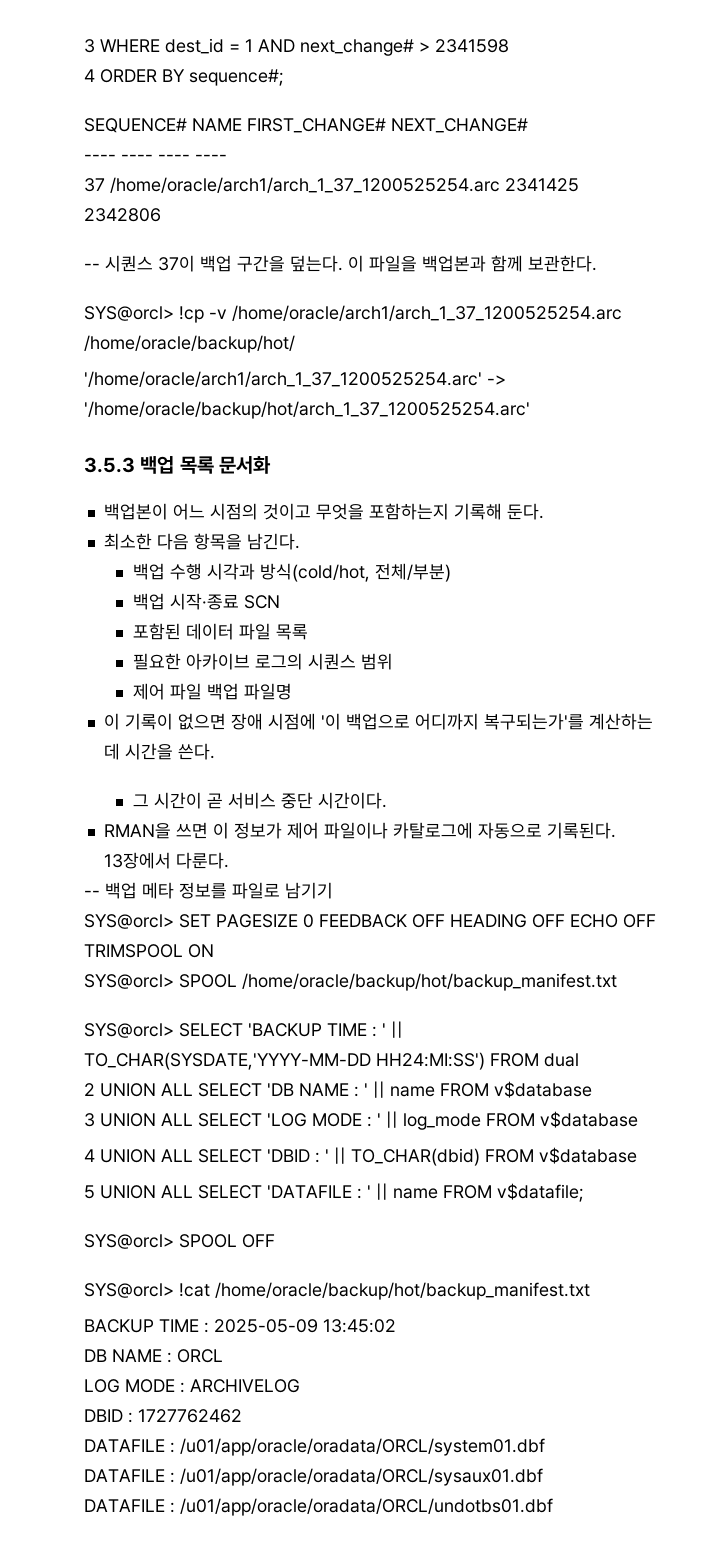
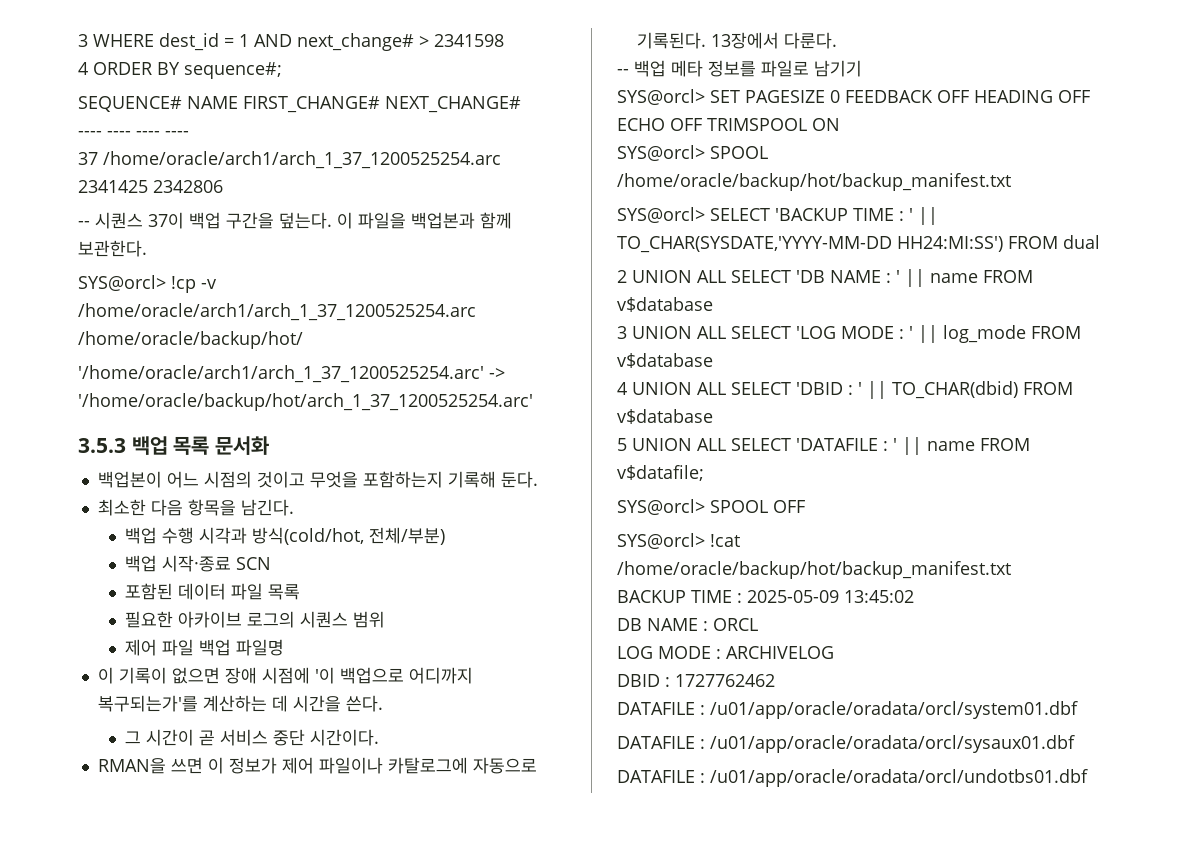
- DATAFILE : /u01/app/oracle/oradata/ORCL/system01.dbf
- DATAFILE : /u01/app/oracle/oradata/ORCL/sysaux01.dbf
- DATAFILE : /u01/app/oracle/oradata/ORCL/undotbs01.dbf
+ DATAFILE : /u01/app/oracle/oradata/orcl/system01.dbf
+ DATAFILE : /u01/app/oracle/oradata/orcl/sysaux01.dbf
+ DATAFILE : /u01/app/oracle/oradata/orcl/undotbs01.dbf

